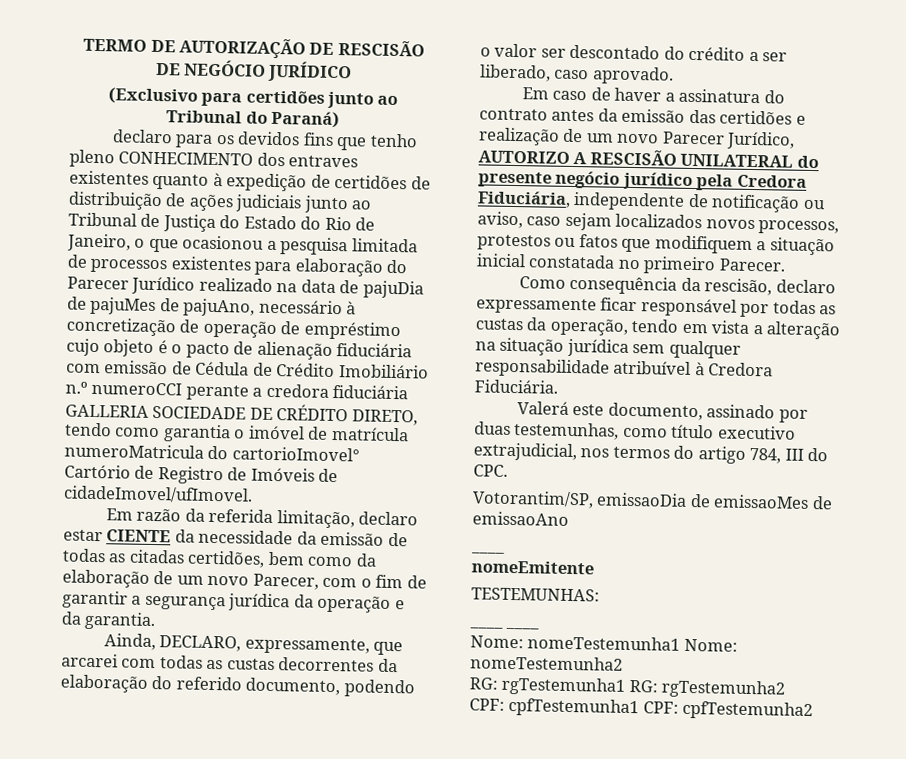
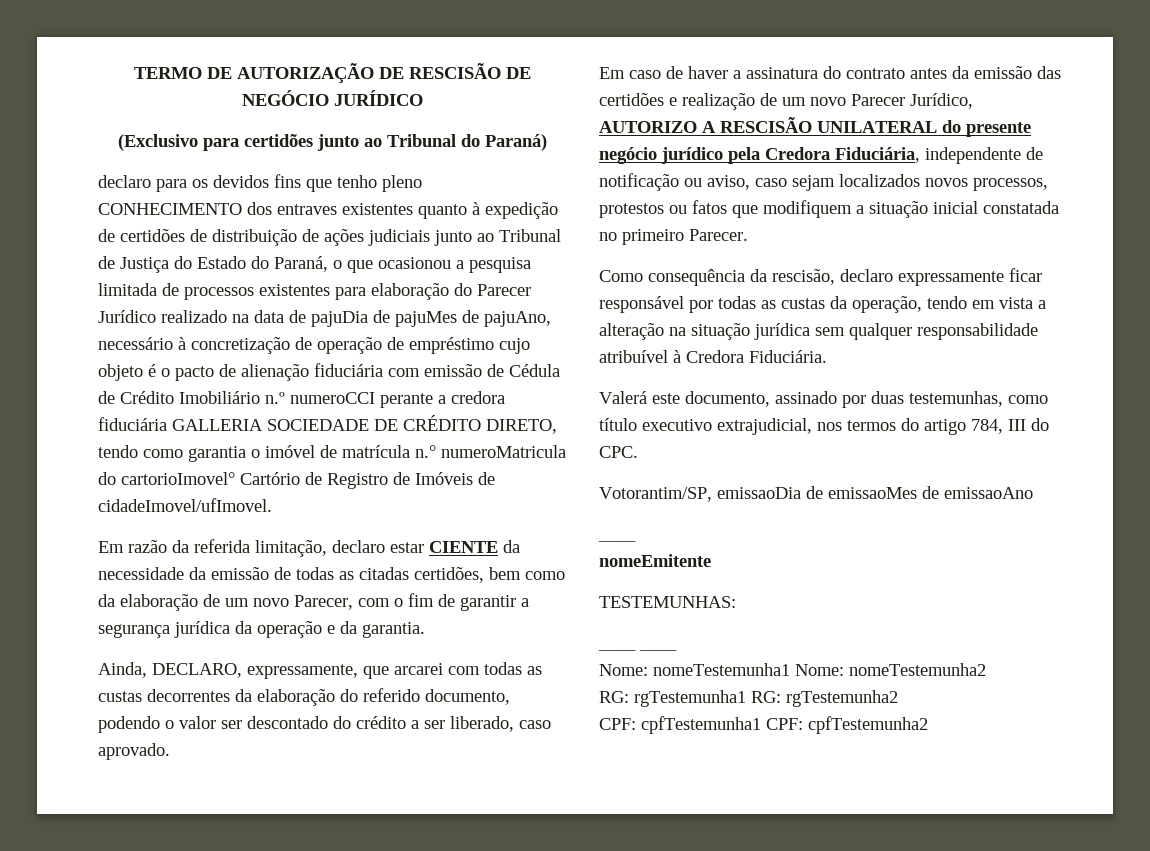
- declaro para os devidos fins que tenho pleno CONHECIMENTO dos entraves existentes quanto à expedição de certidões de distribuição de ações judiciais junto ao Tribunal de Justiça do Estado do Rio de Janeiro, o que ocasionou a pesquisa limitada de processos existentes para elaboração do Parecer Jurídico realizado na data de pajuDia de pajuMes de pajuAno, necessário à concretização de operação de empréstimo cujo objeto é o pacto de alienação fiduciária com emissão de Cédula de Crédito Imobiliário n.º numeroCCI perante a credora fiduciária GALLERIA SOCIEDADE DE CRÉDITO DIRETO, tendo como garantia o imóvel de matrícula numeroMatricula do cartorioImovel° Cartório de Registro de Imóveis de cidadeImovel/ufImovel.
+ declaro para os devidos fins que tenho pleno CONHECIMENTO dos entraves existentes quanto à expedição de certidões de distribuição de ações judiciais junto ao Tribunal de Justiça do Estado do Paraná, o que ocasionou a pesquisa limitada de processos existentes para elaboração do Parecer Jurídico realizado na data de pajuDia de pajuMes de pajuAno, necessário à concretização de operação de empréstimo cujo objeto é o pacto de alienação fiduciária com emissão de Cédula de Crédito Imobiliário n.º numeroCCI perante a credora fiduciária GALLERIA SOCIEDADE DE CRÉDITO DIRETO, tendo como garantia o imóvel de matrícula n.° numeroMatricula do cartorioImovel° Cartório de Registro de Imóveis de cidadeImovel/ufImovel.

